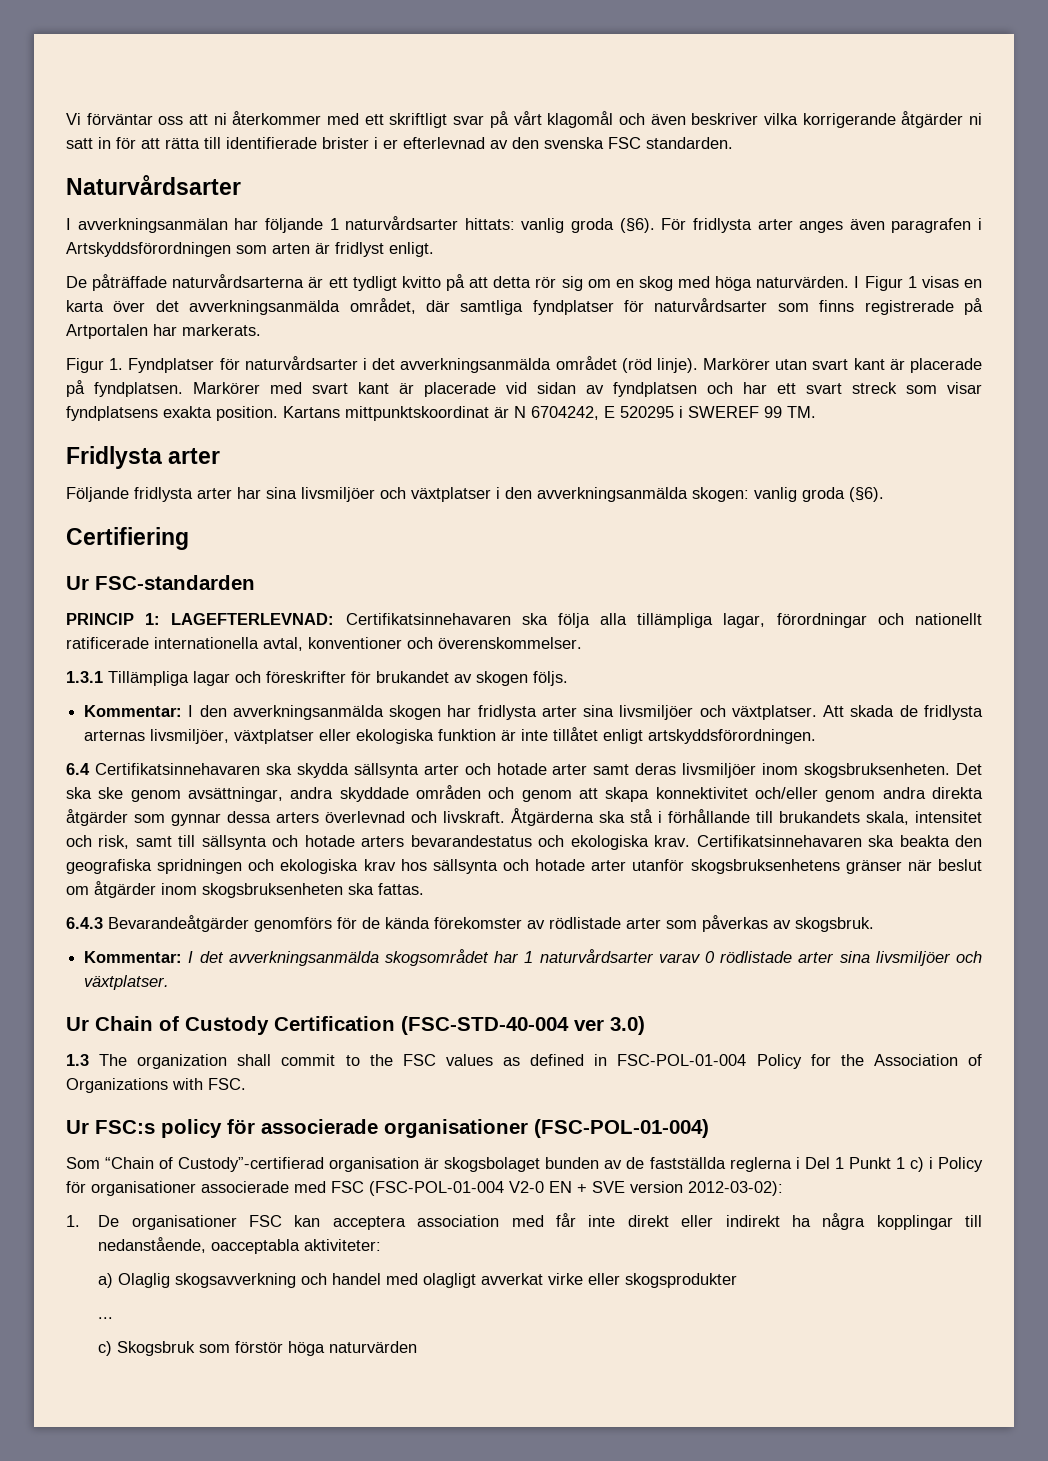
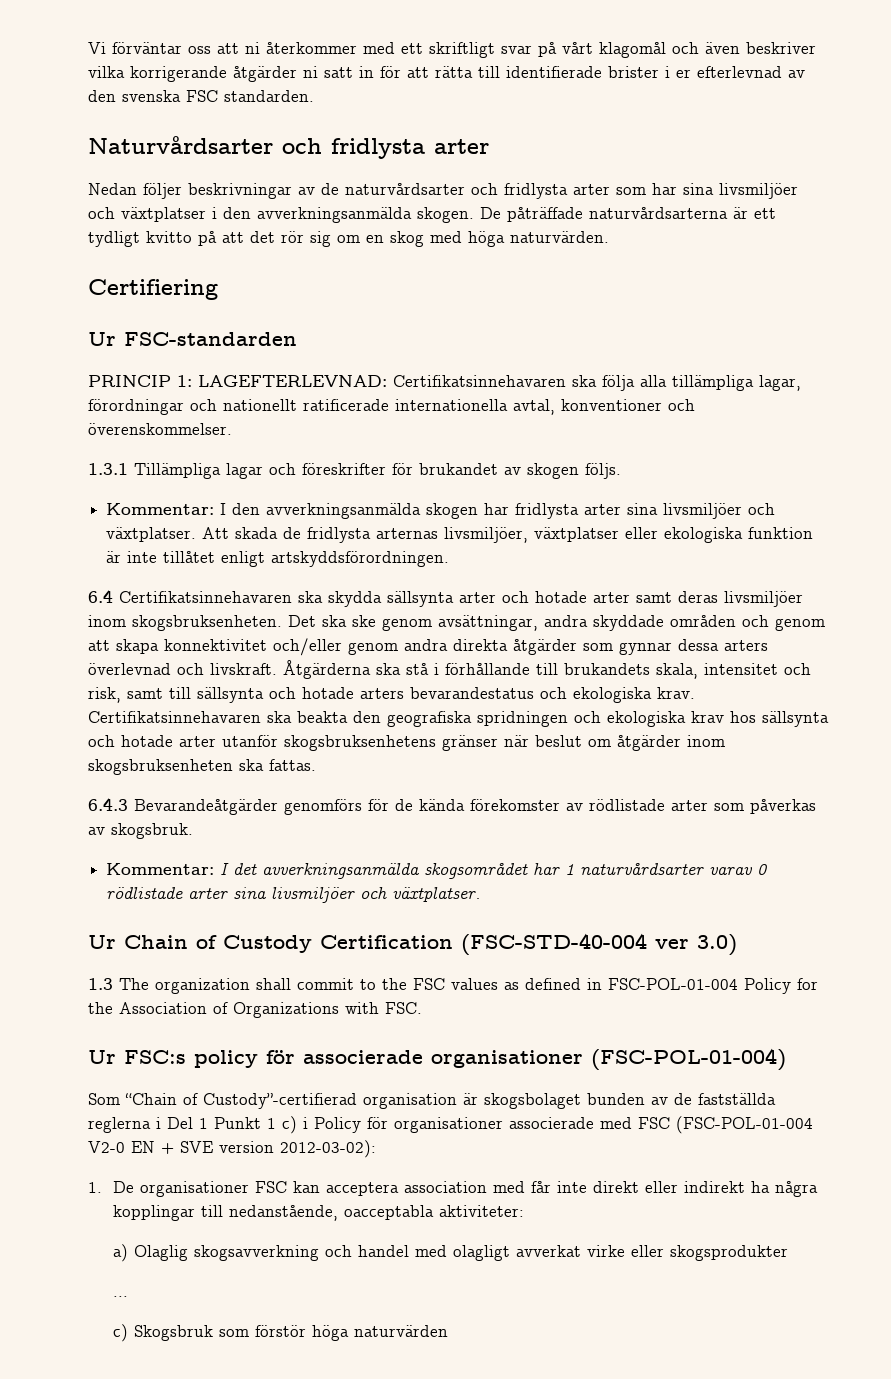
- Naturvårdsarter
- I avverkningsanmälan har följande 1 naturvårdsarter hittats: vanlig groda (§6). För fridlysta arter anges även paragrafen i Artskyddsförordningen som arten är fridlyst enligt.
- De påträffade naturvårdsarterna är ett tydligt kvitto på att detta rör sig om en skog med höga naturvärden. I Figur 1 visas en karta över det avverkningsanmälda området, där samtliga fyndplatser för naturvårdsarter som finns registrerade på Artportalen har markerats.
- Figur 1. Fyndplatser för naturvårdsarter i det avverkningsanmälda området (röd linje). Markörer utan svart kant är placerade på fyndplatsen. Markörer med svart kant är placerade vid sidan av fyndplatsen och har ett svart streck som visar fyndplatsens exakta position. Kartans mittpunktskoordinat är N 6704242, E 520295 i SWEREF 99 TM.
- Fridlysta arter
- Följande fridlysta arter har sina livsmiljöer och växtplatser i den avverkningsanmälda skogen: vanlig groda (§6).
+ Naturvårdsarter och fridlysta arter
+ Nedan följer beskrivningar av de naturvårdsarter och fridlysta arter som har sina livsmiljöer och växtplatser i den avverkningsanmälda skogen. De påträffade naturvårdsarterna är ett tydligt kvitto på att det rör sig om en skog med höga naturvärden.

